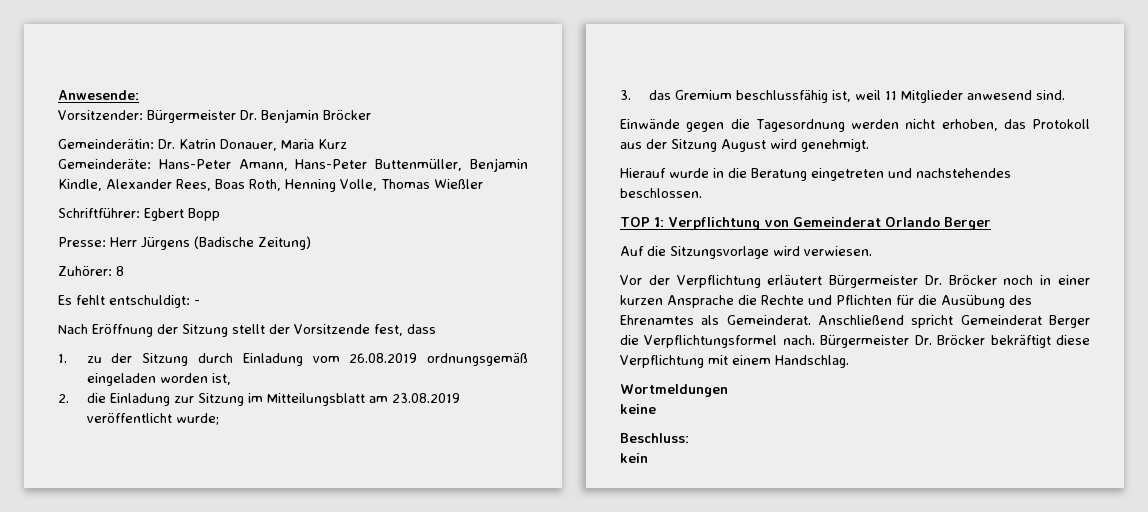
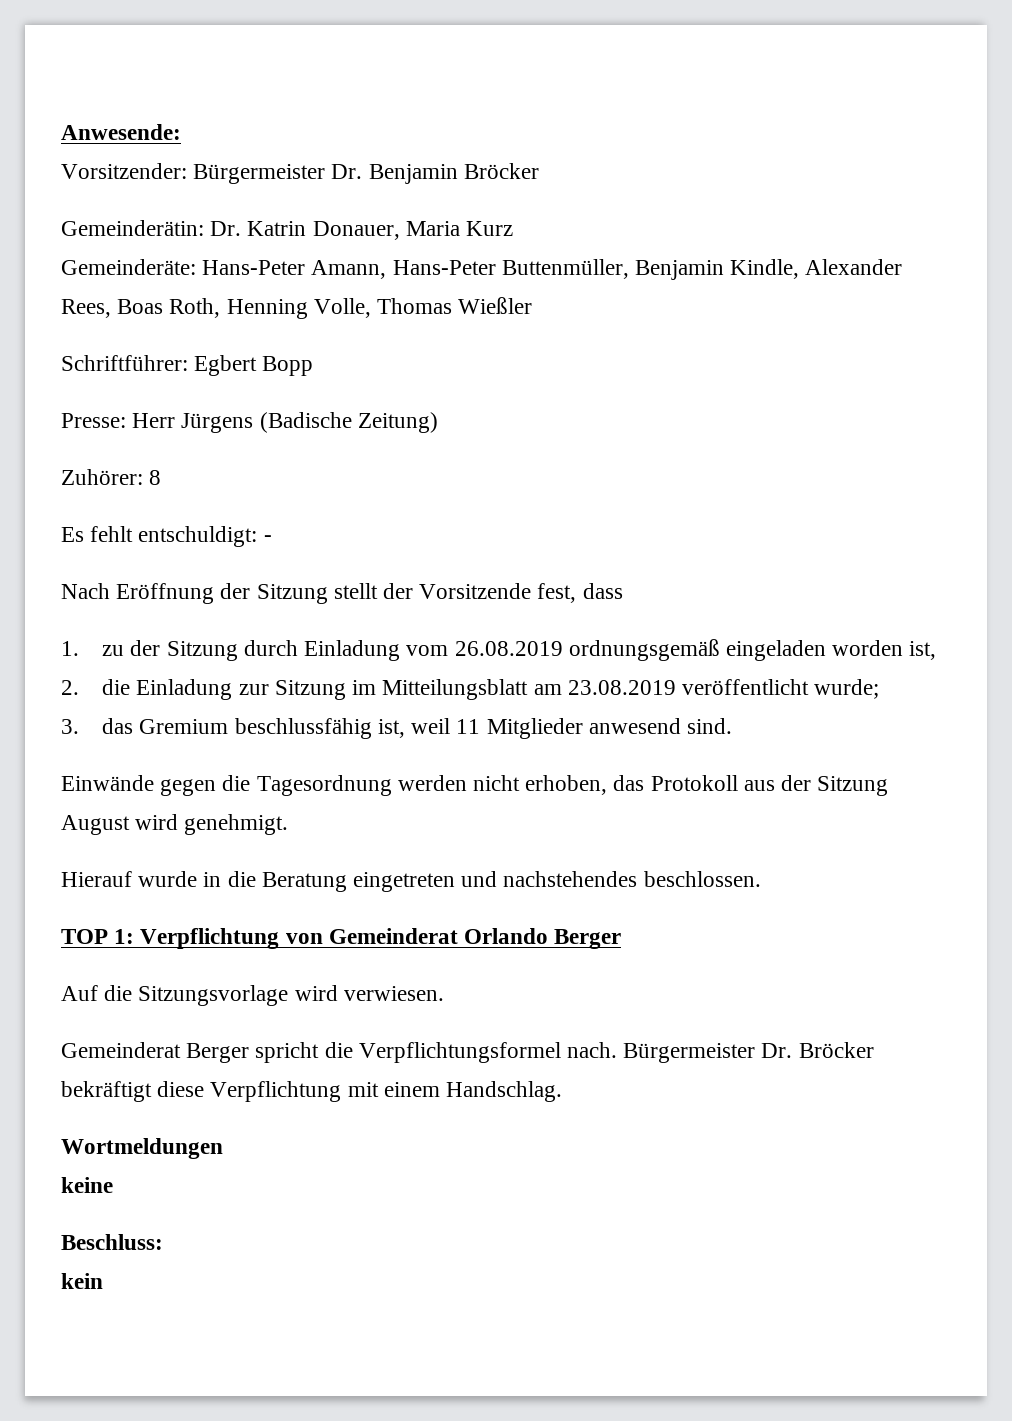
- Vor der Verpflichtung erläutert Bürgermeister Dr. Bröcker noch in einer kurzen Ansprache die Rechte und Pflichten für die Ausübung des Ehrenamtes als Gemeinderat. Anschließend spricht Gemeinderat Berger die Verpflichtungsformel nach.
+ Gemeinderat Berger spricht die Verpflichtungsformel nach.

